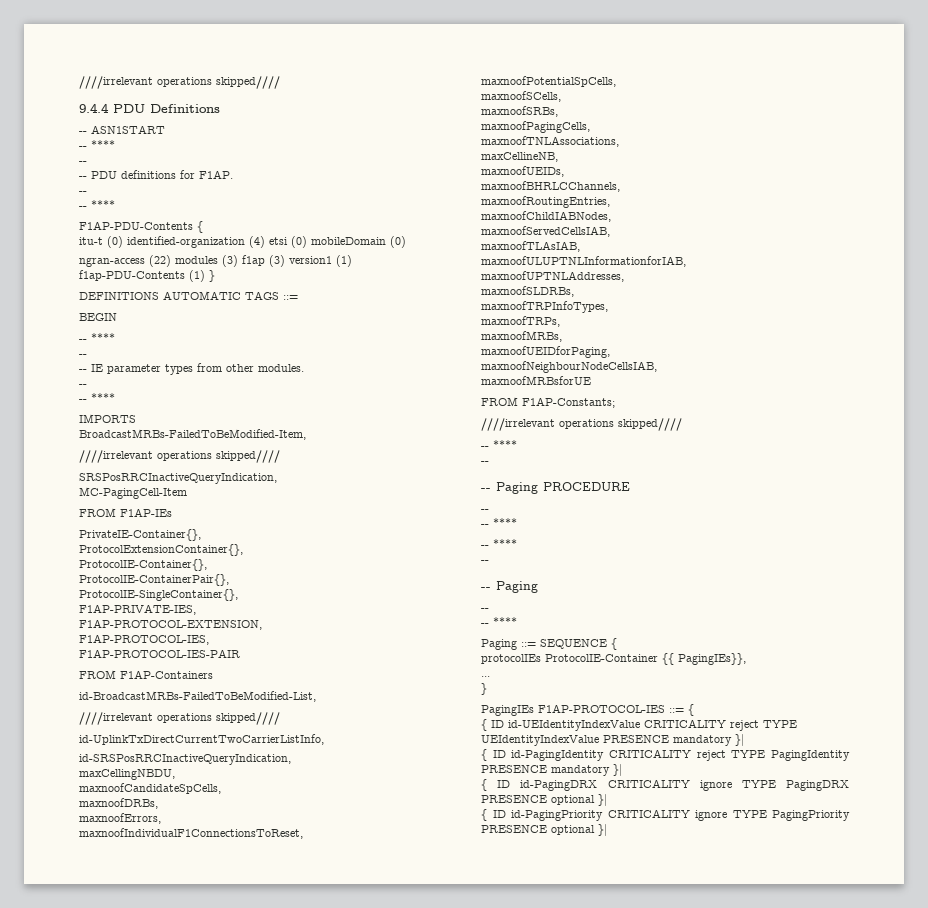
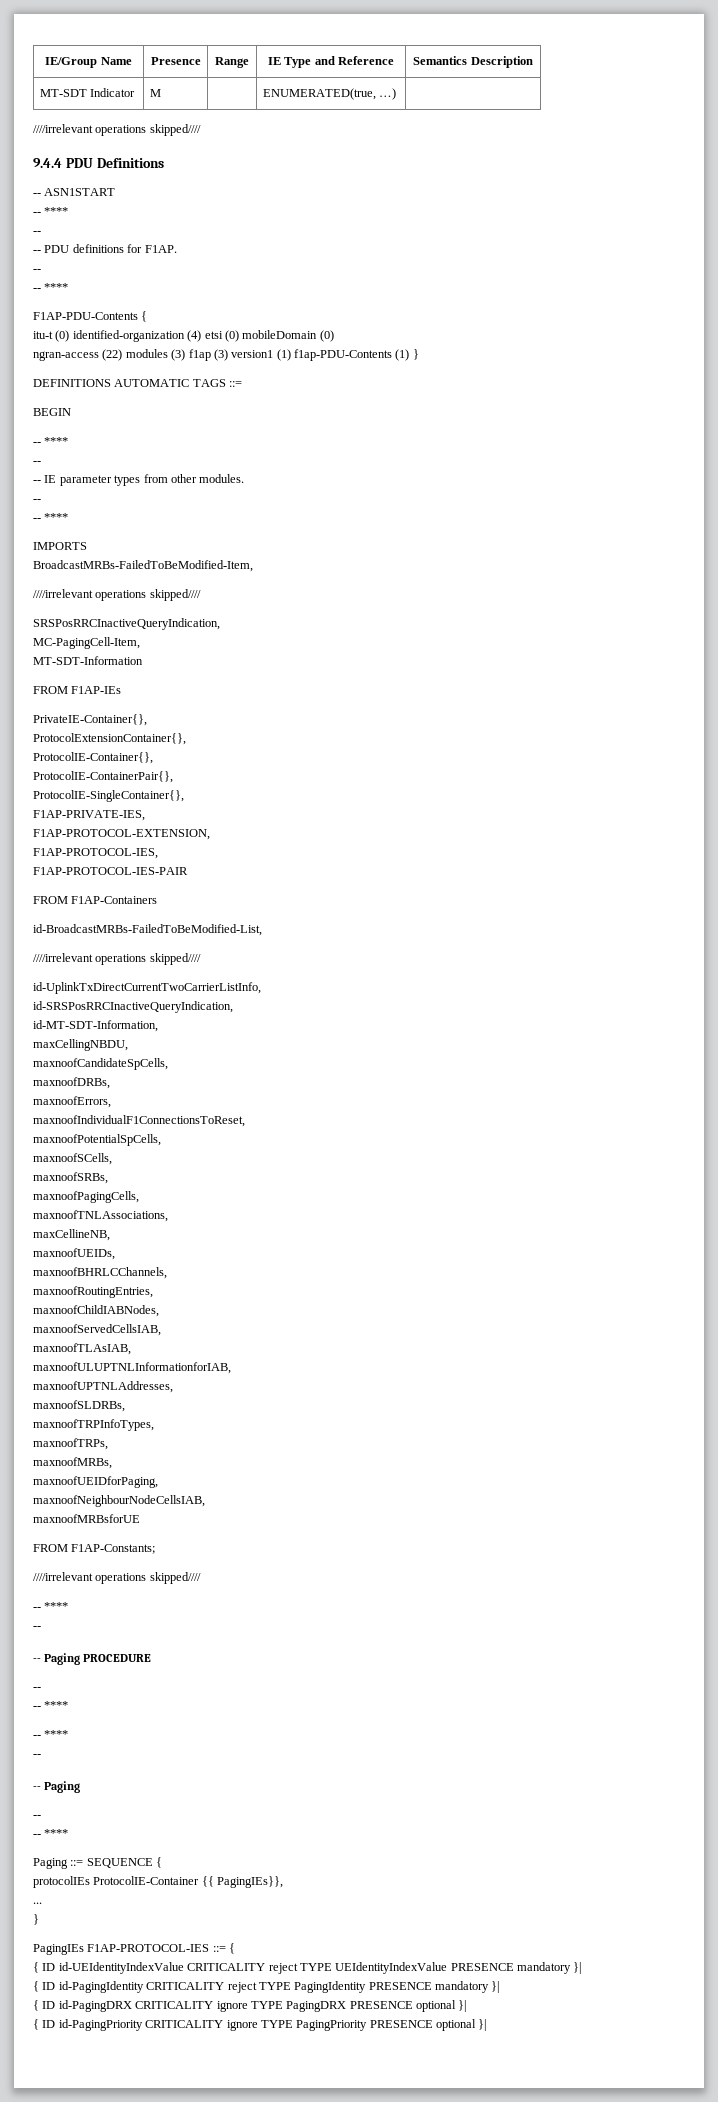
+ IE/Group Name | Presence | Range | IE Type and Reference | Semantics Description
+ MT-SDT Indicator | M | | ENUMERATED(true, …) |
- MC-PagingCell-Item
+ MC-PagingCell-Item,
+ MT-SDT-Information
+ id-MT-SDT-Information,

